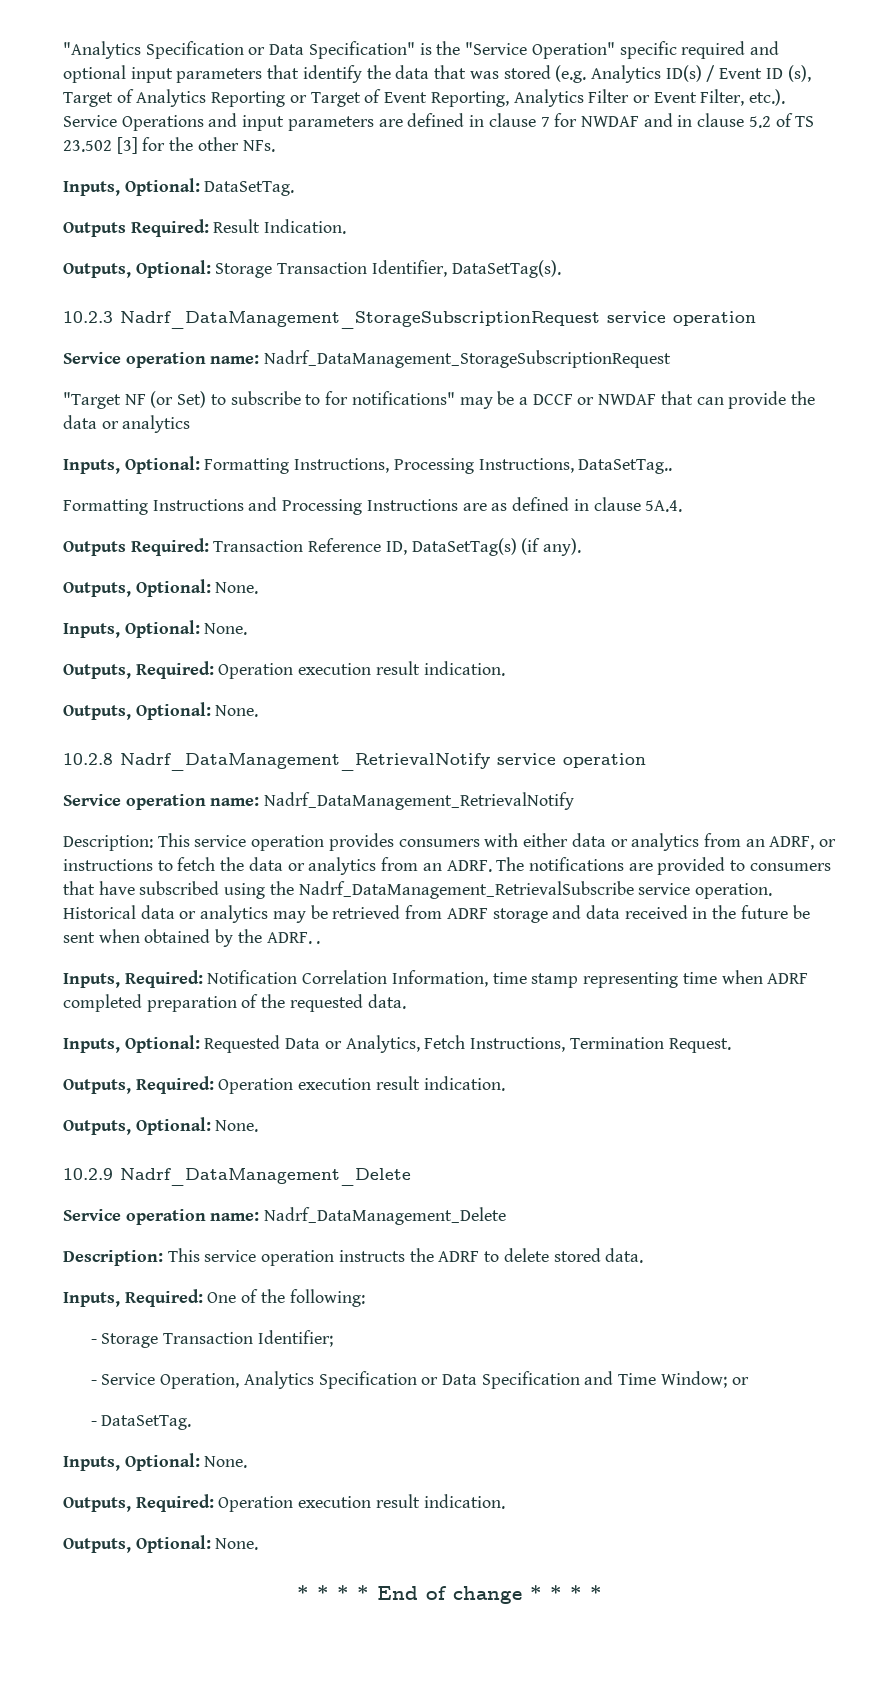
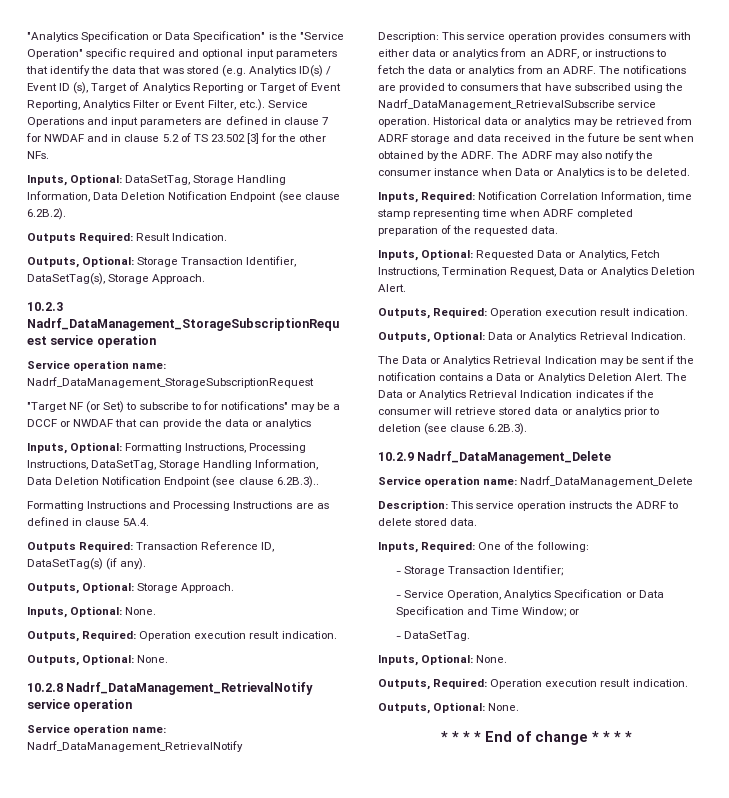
- Inputs, Optional: DataSetTag.
+ Inputs, Optional: DataSetTag, Storage Handling Information, Data Deletion Notification Endpoint (see clause 6.2B.2).
- Outputs, Optional: Storage Transaction Identifier, DataSetTag(s).
+ Outputs, Optional: Storage Transaction Identifier, DataSetTag(s), Storage Approach.
- Inputs, Optional: Formatting Instructions, Processing Instructions, DataSetTag..
+ Inputs, Optional: Formatting Instructions, Processing Instructions, DataSetTag, Storage Handling Information, Data Deletion Notification Endpoint (see clause 6.2B.3)..
  Outputs Required: Transaction Reference ID, DataSetTag(s) (if any).
- Outputs, Optional: None.
+ Outputs, Optional: Storage Approach.
- Historical data or analytics may be retrieved from ADRF storage and data received in the future be sent when obtained by the ADRF. .
+ Historical data or analytics may be retrieved from ADRF storage and data received in the future be sent when obtained by the ADRF. The ADRF may also notify the consumer instance when Data or Analytics is to be deleted.
- Inputs, Optional: Requested Data or Analytics, Fetch Instructions, Termination Request.
+ Inputs, Optional: Requested Data or Analytics, Fetch Instructions, Termination Request, Data or Analytics Deletion Alert.
  Outputs, Required: Operation execution result indication.
- Outputs, Optional: None.
+ Outputs, Optional: Data or Analytics Retrieval Indication.
+ The Data or Analytics Retrieval Indication may be sent if the notification contains a Data or Analytics Deletion Alert. The Data or Analytics Retrieval Indication indicates if the consumer will retrieve stored data or analytics prior to deletion (see clause 6.2B.3).

